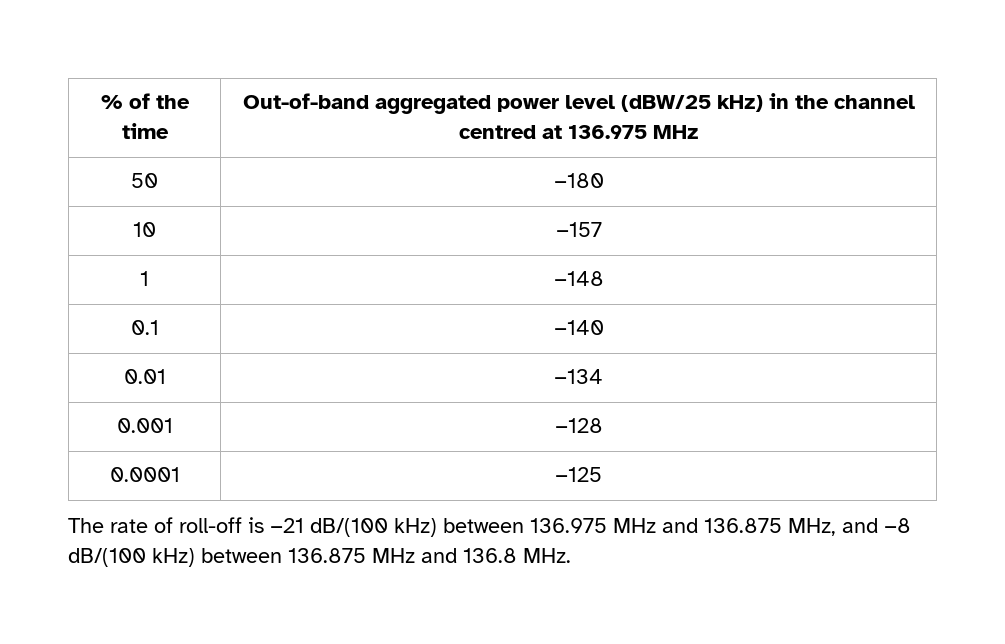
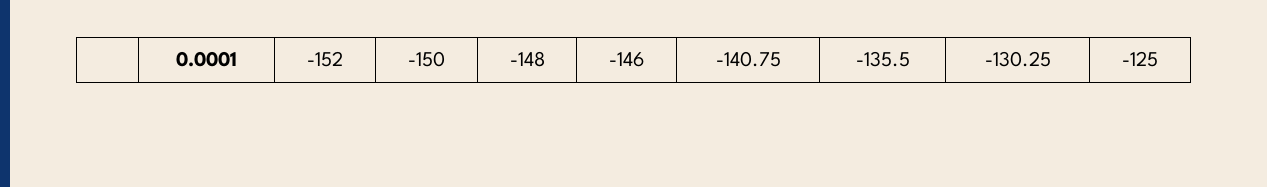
- % of the time | Out-of-band aggregated power level (dBW/25 kHz) in the channel centred at 136.975 MHz
- 50 | −180
- 10 | −157
- 1 | −148
- 0.1 | −140
- 0.01 | −134
- 0.001 | −128
- 0.0001 | −125
- The rate of roll-off is −21 dB/(100 kHz) between 136.975 MHz and 136.875 MHz, and −8 dB/(100 kHz) between 136.875 MHz and 136.8 MHz.
+ | 0.0001 | -152 | -150 | -148 | -146 | -140.75 | -135.5 | -130.25 | -125

